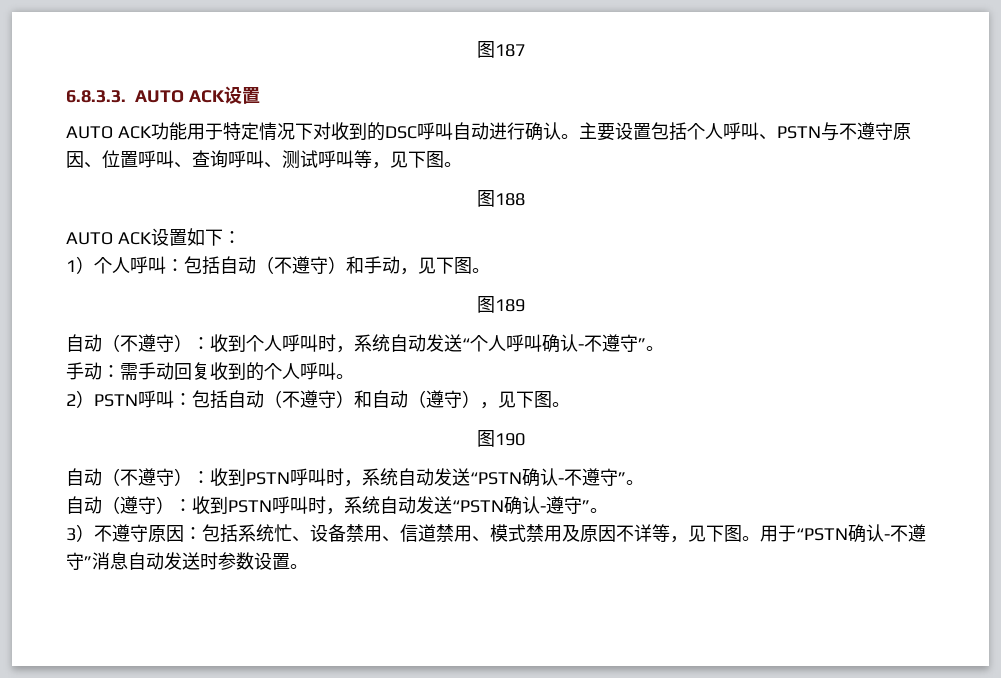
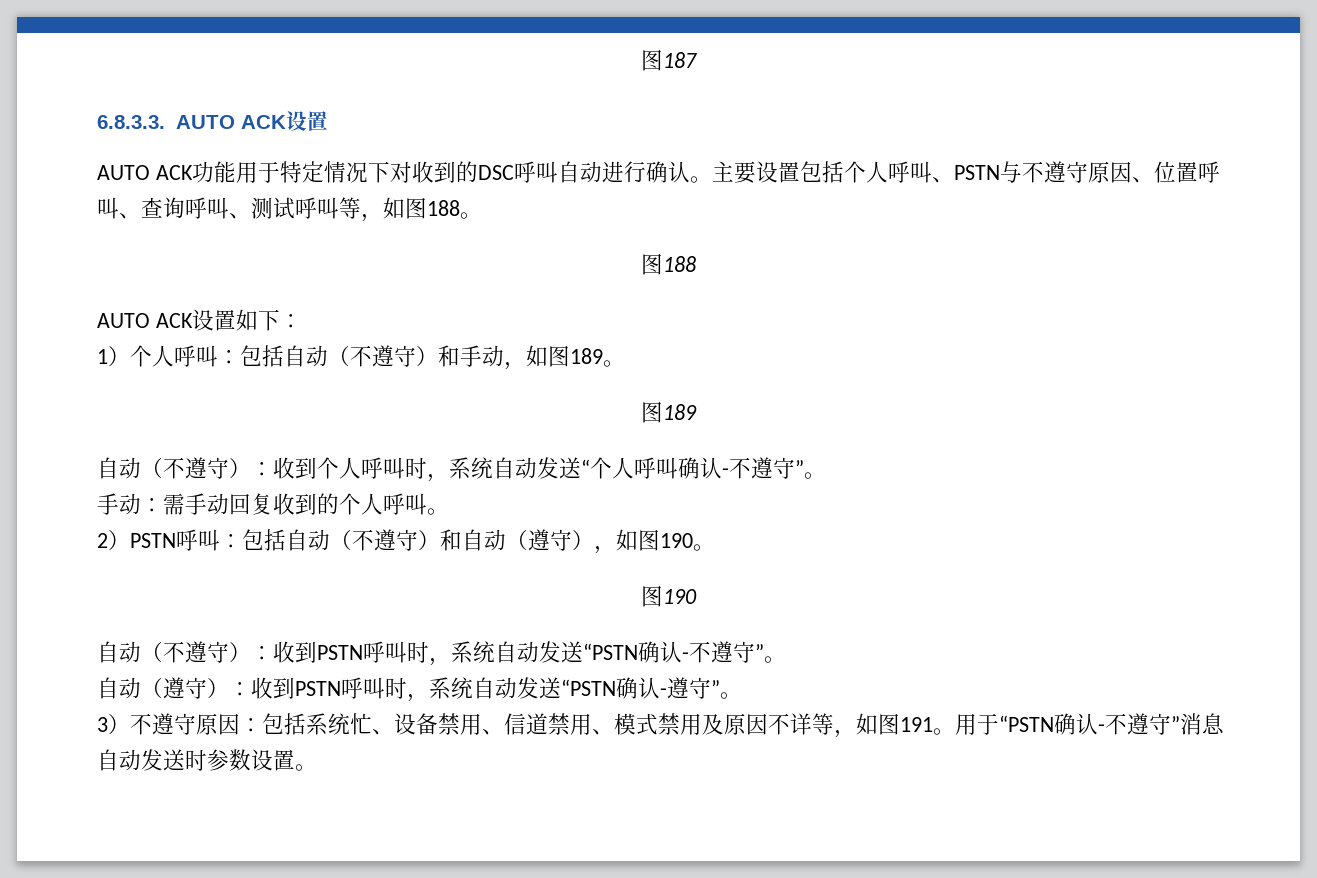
- 主要设置包括个人呼叫、PSTN与不遵守原因、位置呼叫、查询呼叫、测试呼叫等，见下图。
+ 主要设置包括个人呼叫、PSTN与不遵守原因、位置呼叫、查询呼叫、测试呼叫等，如图188。
- 1）个人呼叫：包括自动（不遵守）和手动，见下图。
+ 1）个人呼叫：包括自动（不遵守）和手动，如图189。
- 2）PSTN呼叫：包括自动（不遵守）和自动（遵守），见下图。
+ 2）PSTN呼叫：包括自动（不遵守）和自动（遵守），如图190。
- 3）不遵守原因：包括系统忙、设备禁用、信道禁用、模式禁用及原因不详等，见下图。
+ 3）不遵守原因：包括系统忙、设备禁用、信道禁用、模式禁用及原因不详等，如图191。

